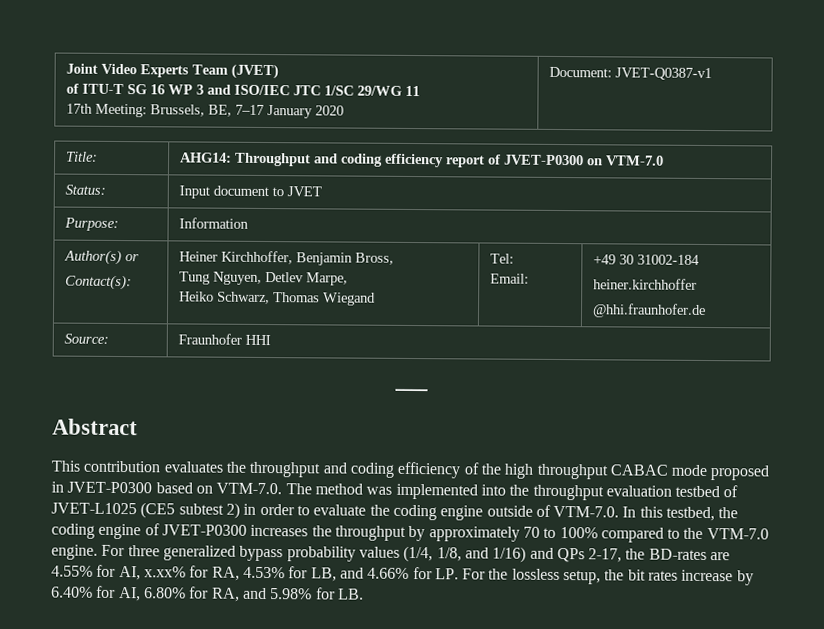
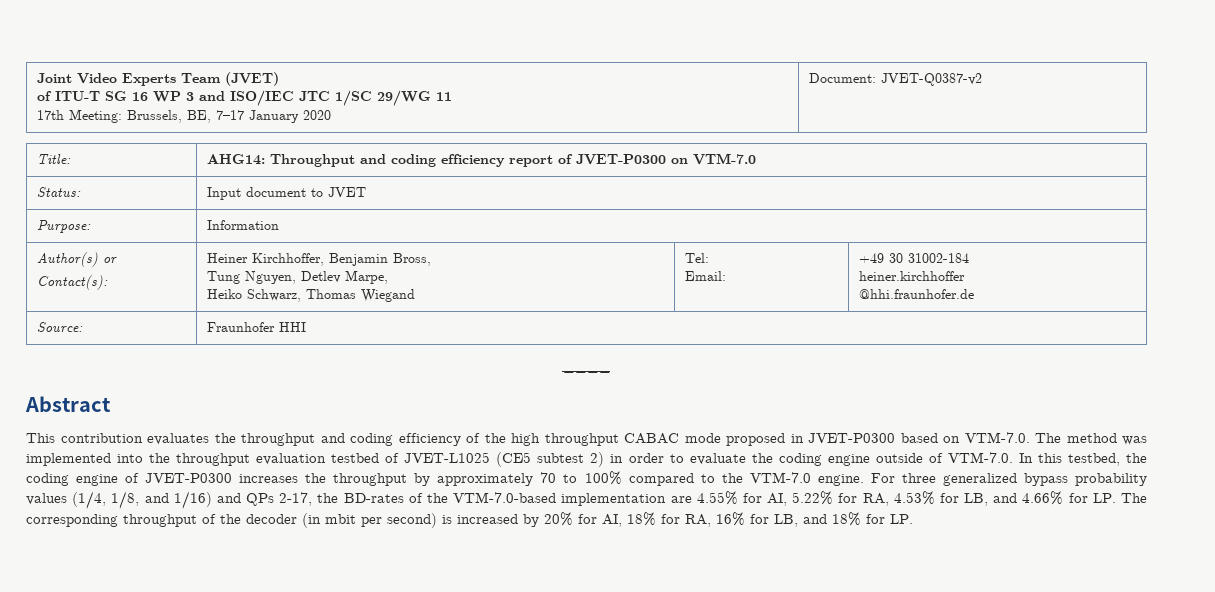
  Joint Video Experts Team (JVET)
  of ITU-T SG 16 WP 3 and ISO/IEC JTC 1/SC 29/WG 11
- 17th Meeting: Brussels, BE, 7–17 January 2020 | Document: JVET-Q0387-v1
+ 17th Meeting: Brussels, BE, 7–17 January 2020 | Document: JVET-Q0387-v2
- For three generalized bypass probability values (1/4, 1/8, and 1/16) and QPs 2-17, the BD-rates are 4.55% for AI, x.xx% for RA, 4.53% for LB, and 4.66% for LP. For the lossless setup, the bit rates increase by 6.40% for AI, 6.80% for RA, and 5.98% for LB.
+ For three generalized bypass probability values (1/4, 1/8, and 1/16) and QPs 2-17, the BD-rates of the VTM-7.0-based implementation are 4.55% for AI, 5.22% for RA, 4.53% for LB, and 4.66% for LP. The corresponding throughput of the decoder (in mbit per second) is increased by 20% for AI, 18% for RA, 16% for LB, and 18% for LP.

